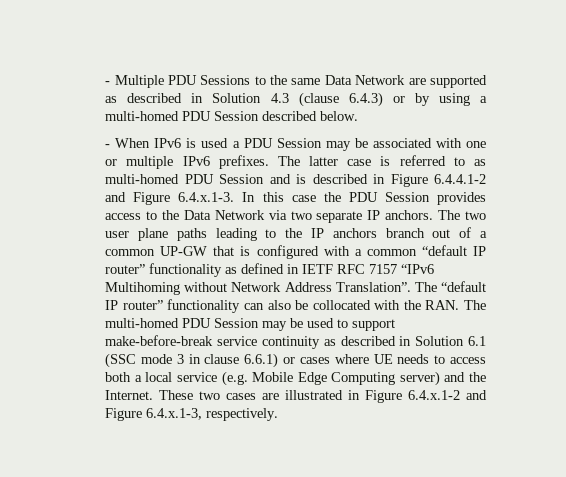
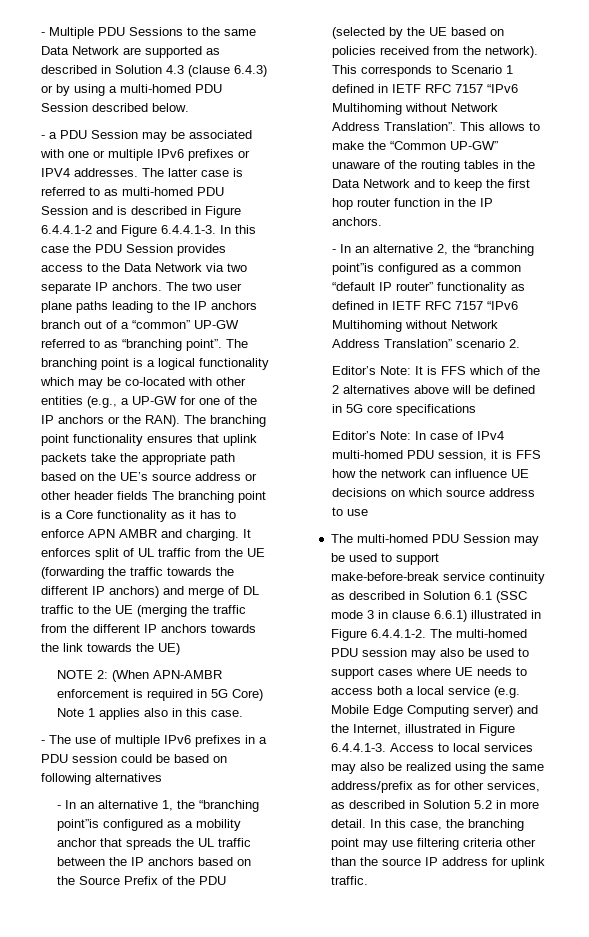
- - When IPv6 is used a PDU Session may be associated with one or multiple IPv6 prefixes.
+ - a PDU Session may be associated with one or multiple IPv6 prefixes or IPV4 addresses.
- The latter case is referred to as multi-homed PDU Session and is described in Figure 6.4.4.1-2 and Figure 6.4.x.1-3. In this case the PDU Session provides access to the Data Network via two separate IP anchors.
+ The latter case is referred to as multi-homed PDU Session and is described in Figure 6.4.4.1-2 and Figure 6.4.4.1-3. In this case the PDU Session provides access to the Data Network via two separate IP anchors.
- The two user plane paths leading to the IP anchors branch out of a common UP-GW that is configured with a common “default IP router” functionality as defined in IETF RFC 7157 “IPv6 Multihoming without Network Address Translation”. The “default IP router” functionality can also be collocated with the RAN. The multi-homed PDU Session may be used to support make-before-break service continuity as described in Solution 6.1 (SSC mode 3 in clause 6.6.1) or cases where UE needs to access both a local service (e.g. Mobile Edge Computing server) and the Internet. These two cases are illustrated in Figure 6.4.x.1-2 and Figure 6.4.x.1-3, respectively.
+ The two user plane paths leading to the IP anchors branch out of a “common” UP-GW referred to as “branching point”. The branching point is a logical functionality which may be co-located with other entities (e.g., a UP-GW for one of the IP anchors or the RAN). The branching point functionality ensures that uplink packets take the appropriate path based on the UE’s source address or other header fields The branching point is a Core functionality as it has to enforce APN AMBR and charging. It enforces split of UL traffic from the UE (forwarding the traffic towards the different IP anchors) and merge of DL traffic to the UE (merging the traffic from the different IP anchors towards the link towards the UE)
+ NOTE 2: (When APN-AMBR enforcement is required in 5G Core) Note 1 applies also in this case.
+ - The use of multiple IPv6 prefixes in a PDU session could be based on following alternatives
+ - In an alternative 1, the “branching point”is configured as a mobility anchor that spreads the UL traffic between the IP anchors based on the Source Prefix of the PDU (selected by the UE based on policies received from the network). This corresponds to Scenario 1 defined in IETF RFC 7157 “IPv6 Multihoming without Network Address Translation”. This allows to make the “Common UP-GW” unaware of the routing tables in the Data Network and to keep the first hop router function in the IP anchors.
+ - In an alternative 2, the “branching point”is configured as a common “default IP router” functionality as defined in IETF RFC 7157 “IPv6 Multihoming without Network Address Translation” scenario 2.
+ Editor’s Note: It is FFS which of the 2 alternatives above will be defined in 5G core specifications
+ Editor’s Note: In case of IPv4 multi-homed PDU session, it is FFS how the network can influence UE decisions on which source address to use
+ The multi-homed PDU Session may be used to support make-before-break service continuity as described in Solution 6.1 (SSC mode 3 in clause 6.6.1) illustrated in Figure 6.4.4.1-2. The multi-homed PDU session may also be used to support cases where UE needs to access both a local service (e.g. Mobile Edge Computing server) and the Internet, illustrated in Figure 6.4.4.1-3. Access to local services may also be realized using the same address/prefix as for other services, as described in Solution 5.2 in more detail. In this case, the branching point may use filtering criteria other than the source IP address for uplink traffic.

